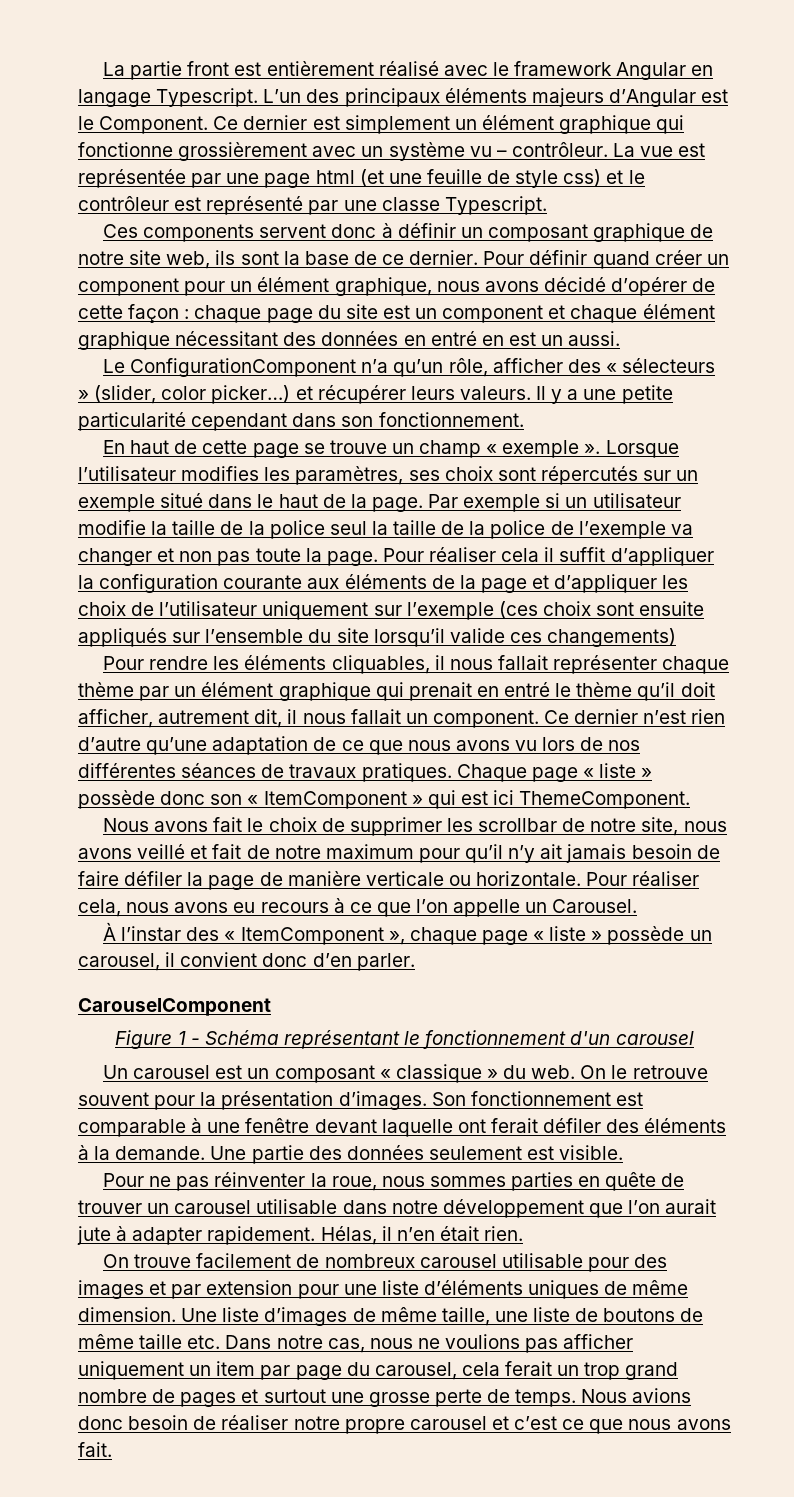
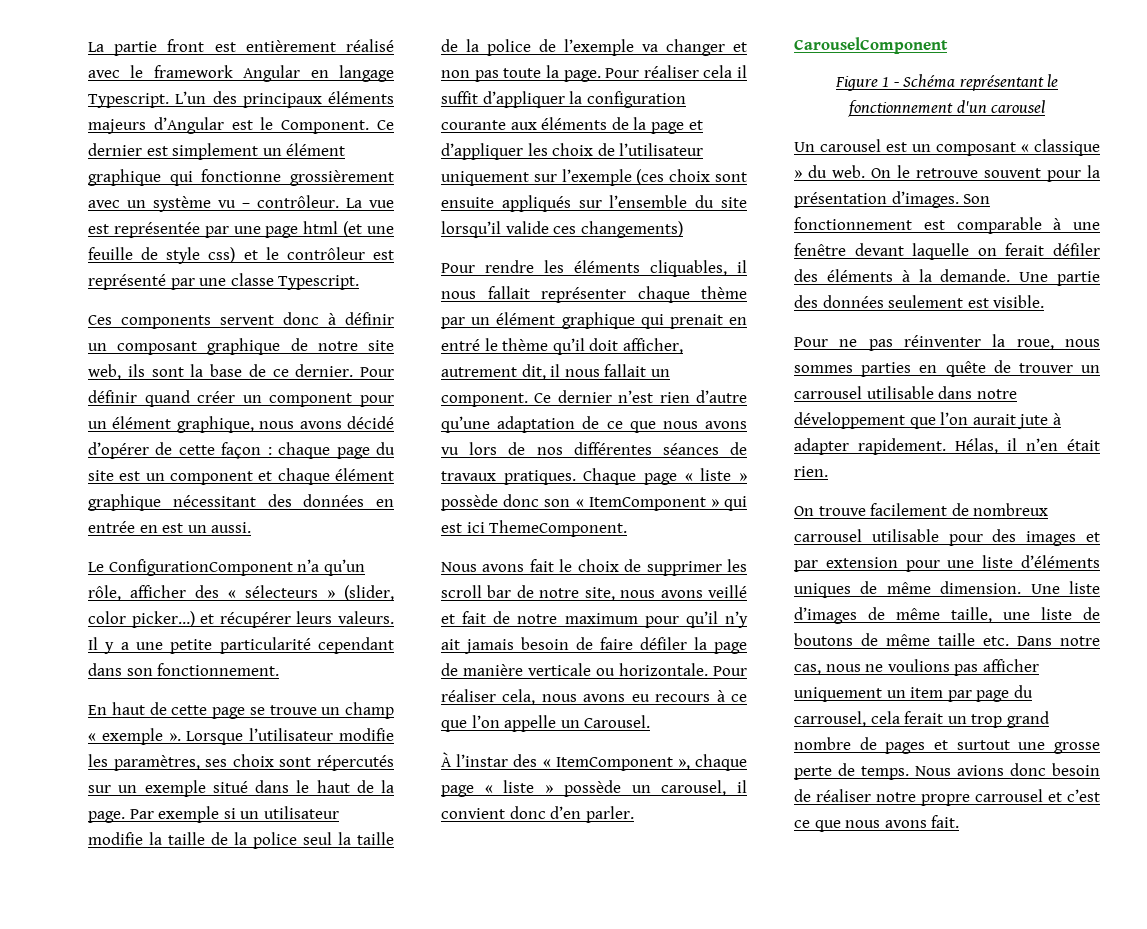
- Pour définir quand créer un component pour un élément graphique, nous avons décidé d’opérer de cette façon : chaque page du site est un component et chaque élément graphique nécessitant des données en entré en est un aussi.
+ Pour définir quand créer un component pour un élément graphique, nous avons décidé d’opérer de cette façon : chaque page du site est un component et chaque élément graphique nécessitant des données en entrée en est un aussi.
- Lorsque l’utilisateur modifies les paramètres, ses choix sont répercutés sur un exemple situé dans le haut de la page.
+ Lorsque l’utilisateur modifie les paramètres, ses choix sont répercutés sur un exemple situé dans le haut de la page.
- Nous avons fait le choix de supprimer les scrollbar de notre site, nous avons veillé et fait de notre maximum pour qu’il n’y ait jamais besoin de faire défiler la page de manière verticale ou horizontale.
+ Nous avons fait le choix de supprimer les scroll bar de notre site, nous avons veillé et fait de notre maximum pour qu’il n’y ait jamais besoin de faire défiler la page de manière verticale ou horizontale.
- Son fonctionnement est comparable à une fenêtre devant laquelle ont ferait défiler des éléments à la demande.
+ Son fonctionnement est comparable à une fenêtre devant laquelle on ferait défiler des éléments à la demande.
- Pour ne pas réinventer la roue, nous sommes parties en quête de trouver un carousel utilisable dans notre développement que l’on aurait jute à adapter rapidement.
+ Pour ne pas réinventer la roue, nous sommes parties en quête de trouver un carrousel utilisable dans notre développement que l’on aurait jute à adapter rapidement.
- On trouve facilement de nombreux carousel utilisable pour des images et par extension pour une liste d’éléments uniques de même dimension.
+ On trouve facilement de nombreux carrousel utilisable pour des images et par extension pour une liste d’éléments uniques de même dimension.
- Une liste d’images de même taille, une liste de boutons de même taille etc. Dans notre cas, nous ne voulions pas afficher uniquement un item par page du carousel, cela ferait un trop grand nombre de pages et surtout une grosse perte de temps.
+ Une liste d’images de même taille, une liste de boutons de même taille etc. Dans notre cas, nous ne voulions pas afficher uniquement un item par page du carrousel, cela ferait un trop grand nombre de pages et surtout une grosse perte de temps.
- Nous avions donc besoin de réaliser notre propre carousel et c’est ce que nous avons fait.
+ Nous avions donc besoin de réaliser notre propre carrousel et c’est ce que nous avons fait.

